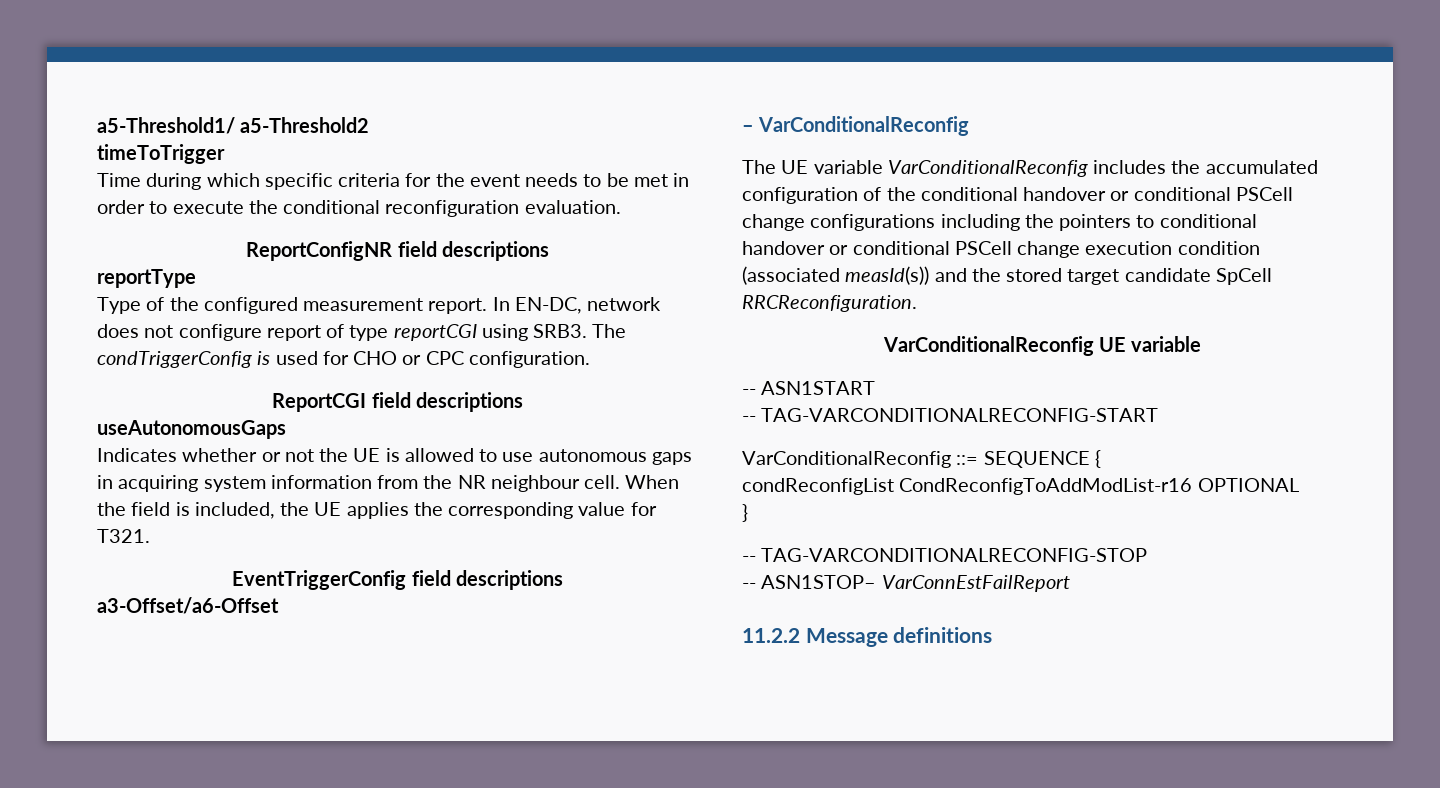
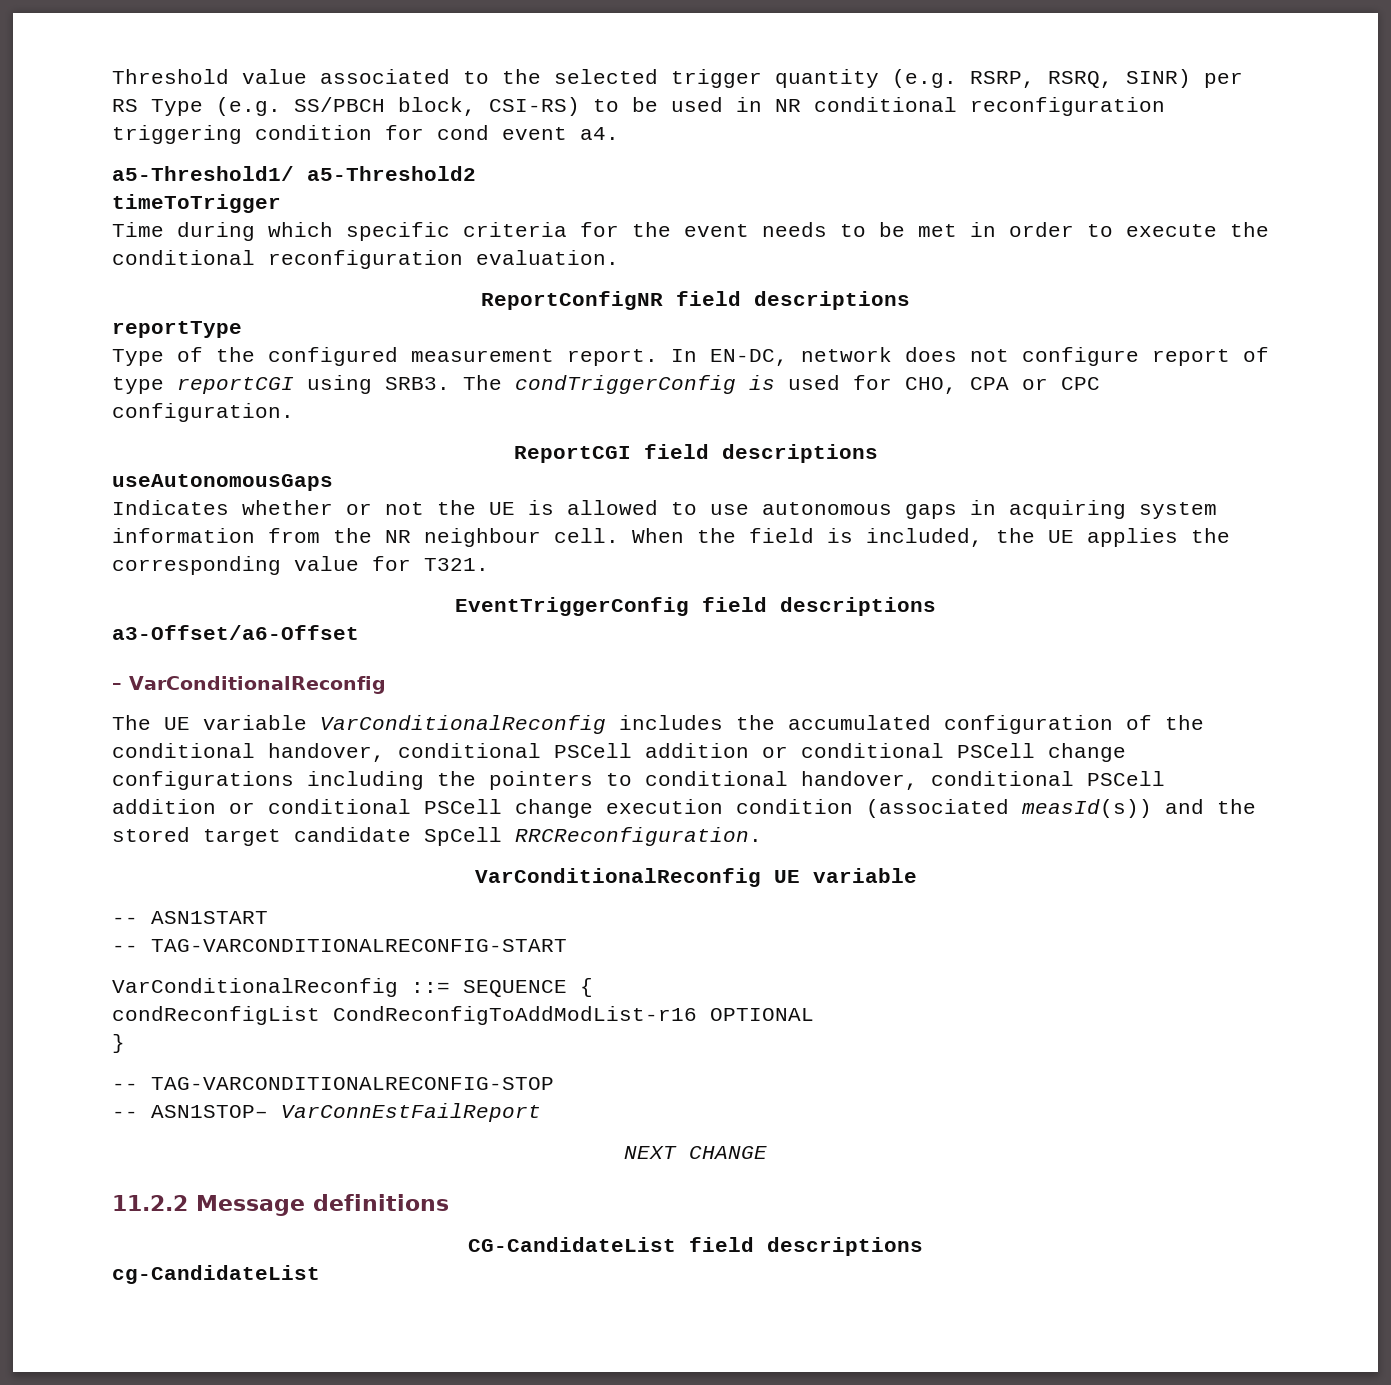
+ Threshold value associated to the selected trigger quantity (e.g. RSRP, RSRQ, SINR) per RS Type (e.g. SS/PBCH block, CSI-RS) to be used in NR conditional reconfiguration triggering condition for cond event a4.
- The condTriggerConfig is used for CHO or CPC configuration.
+ The condTriggerConfig is used for CHO, CPA or CPC configuration.
- The UE variable VarConditionalReconfig includes the accumulated configuration of the conditional handover or conditional PSCell change configurations including the pointers to conditional handover or conditional PSCell change execution condition (associated measId(s)) and the stored target candidate SpCell RRCReconfiguration.
+ The UE variable VarConditionalReconfig includes the accumulated configuration of the conditional handover, conditional PSCell addition or conditional PSCell change configurations including the pointers to conditional handover, conditional PSCell addition or conditional PSCell change execution condition (associated measId(s)) and the stored target candidate SpCell RRCReconfiguration.
+ NEXT CHANGE
+ CG-CandidateList field descriptions
+ cg-CandidateList

